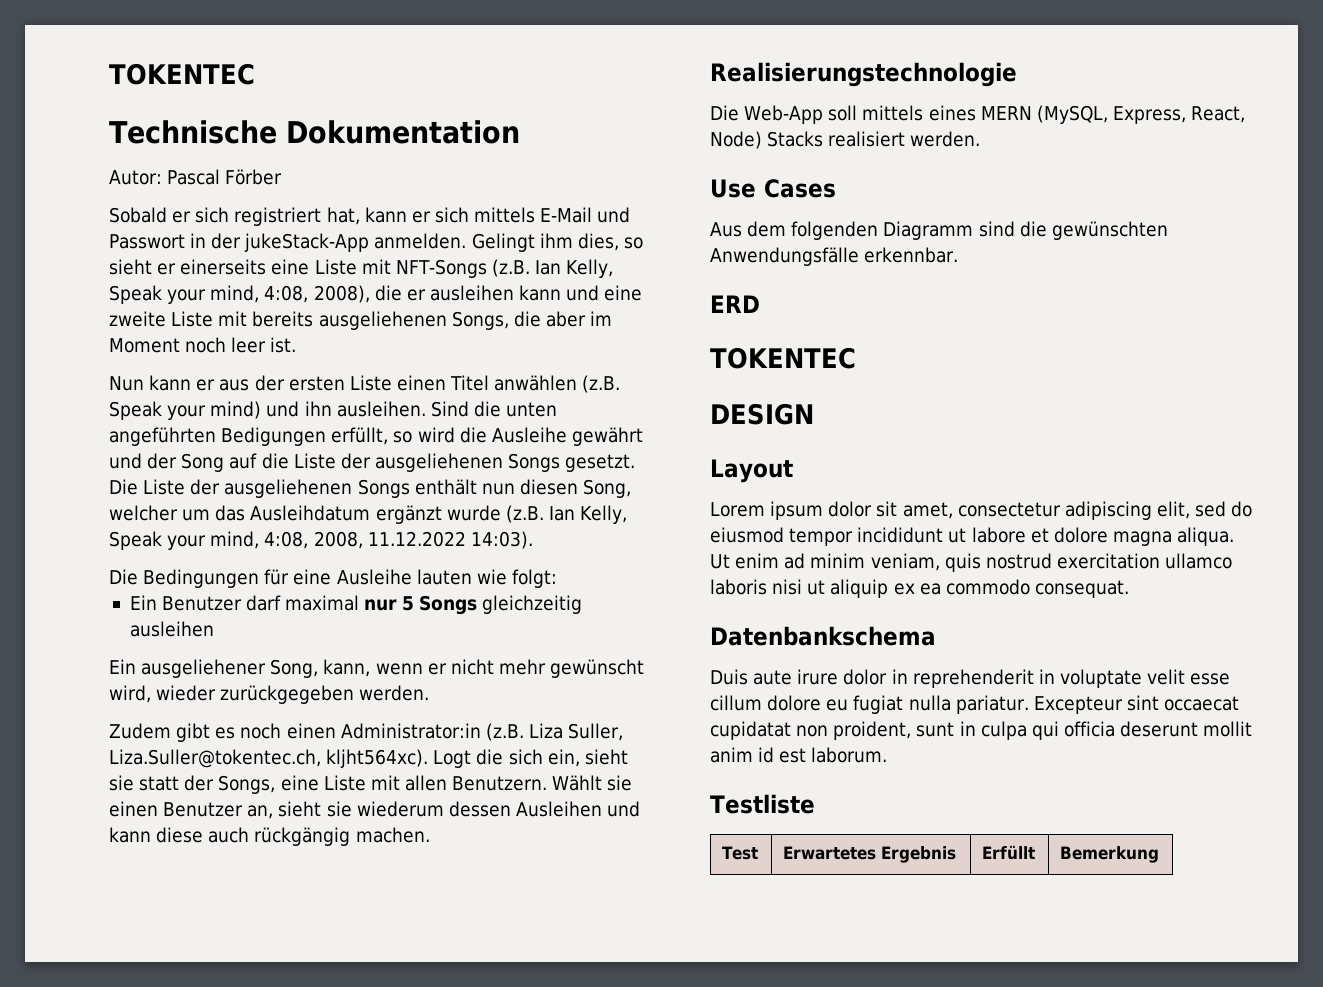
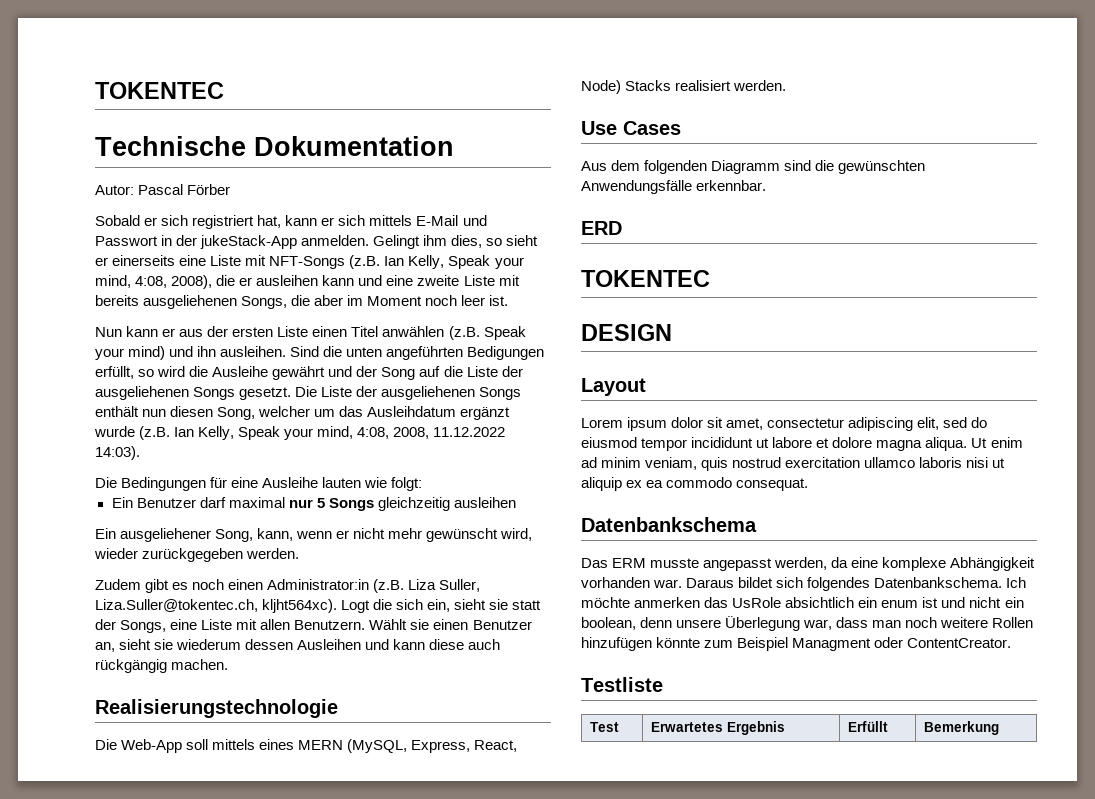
- Duis aute irure dolor in reprehenderit in voluptate velit esse cillum dolore eu fugiat nulla pariatur. Excepteur sint occaecat cupidatat non proident, sunt in culpa qui officia deserunt mollit anim id est laborum.
+ Das ERM musste angepasst werden, da eine komplexe Abhängigkeit vorhanden war. Daraus bildet sich folgendes Datenbankschema. Ich möchte anmerken das UsRole absichtlich ein enum ist und nicht ein boolean, denn unsere Überlegung war, dass man noch weitere Rollen hinzufügen könnte zum Beispiel Managment oder ContentCreator.

